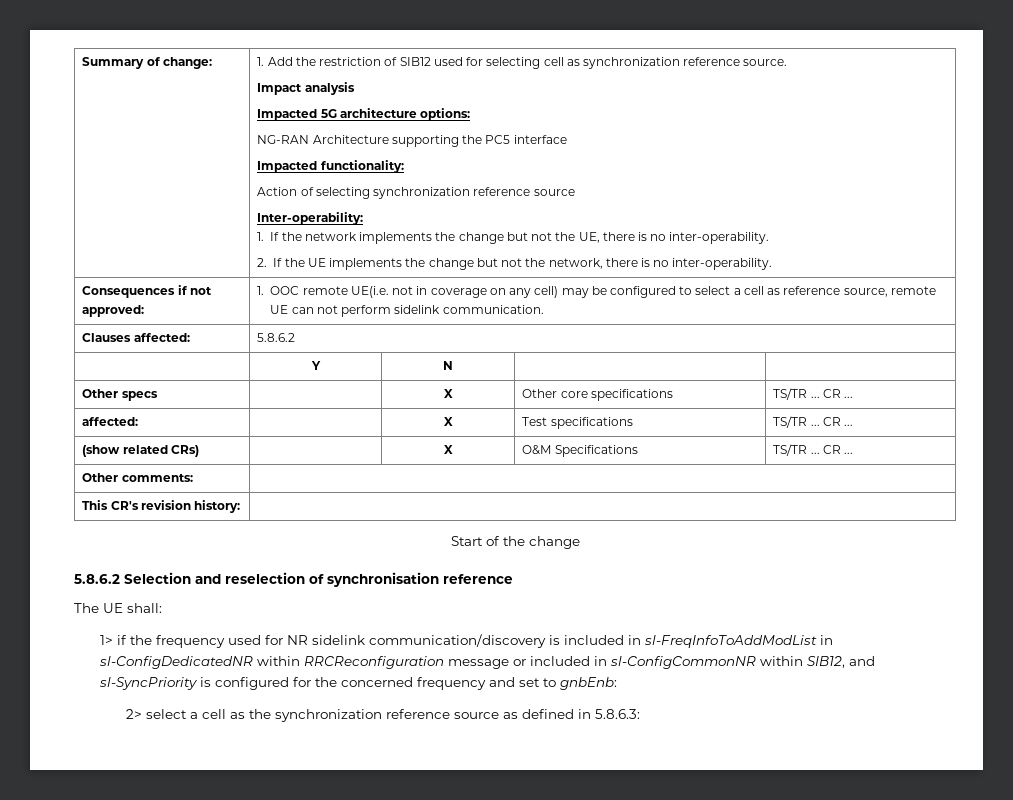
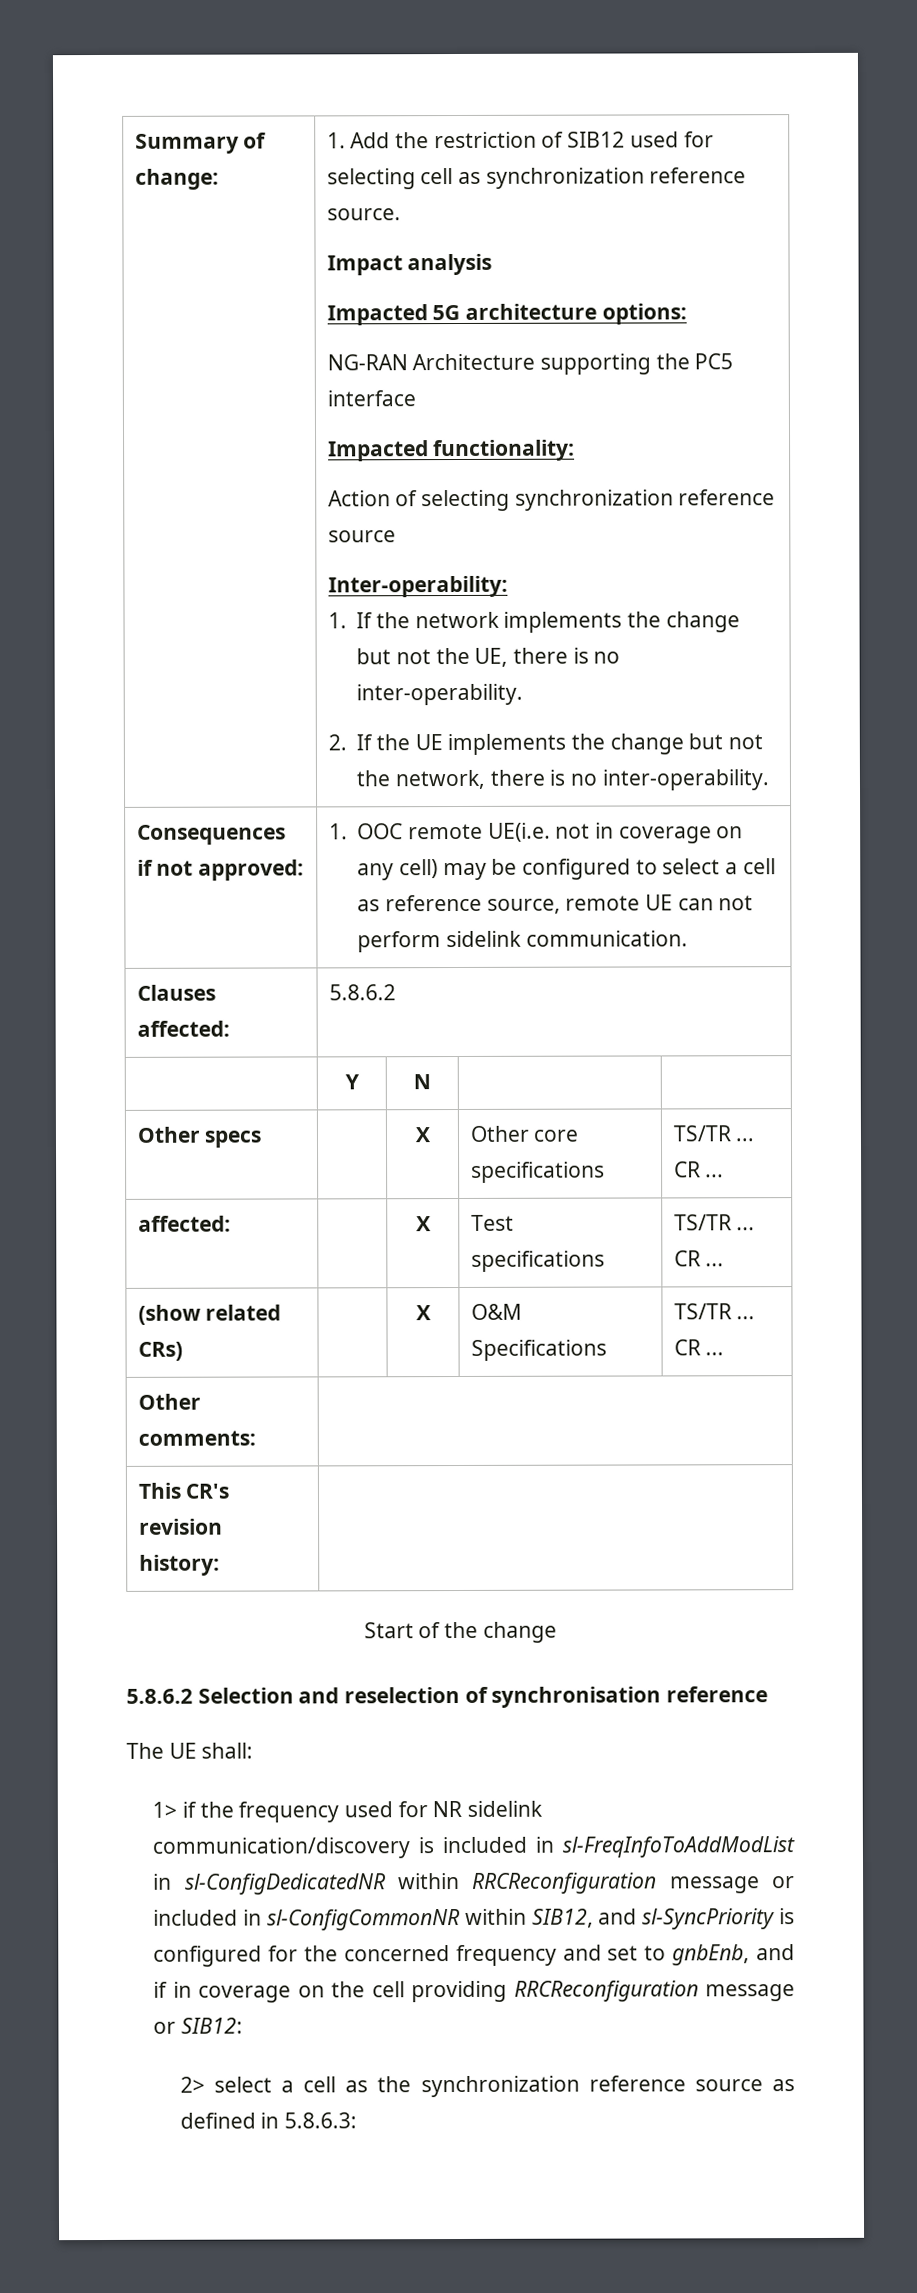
- 1> if the frequency used for NR sidelink communication/discovery is included in sl-FreqInfoToAddModList in sl-ConfigDedicatedNR within RRCReconfiguration message or included in sl-ConfigCommonNR within SIB12, and sl-SyncPriority is configured for the concerned frequency and set to gnbEnb:
+ 1> if the frequency used for NR sidelink communication/discovery is included in sl-FreqInfoToAddModList in sl-ConfigDedicatedNR within RRCReconfiguration message or included in sl-ConfigCommonNR within SIB12, and sl-SyncPriority is configured for the concerned frequency and set to gnbEnb, and if in coverage on the cell providing RRCReconfiguration message or SIB12:

